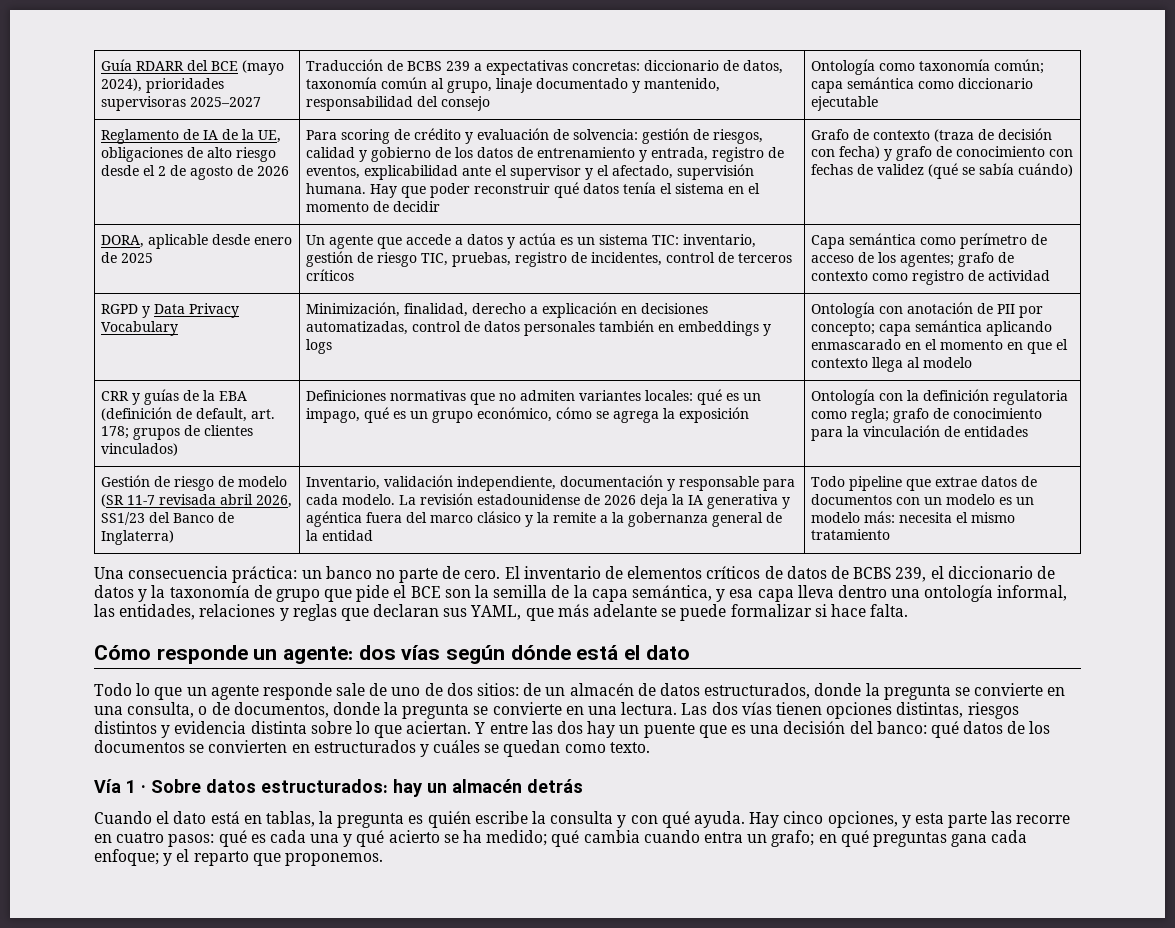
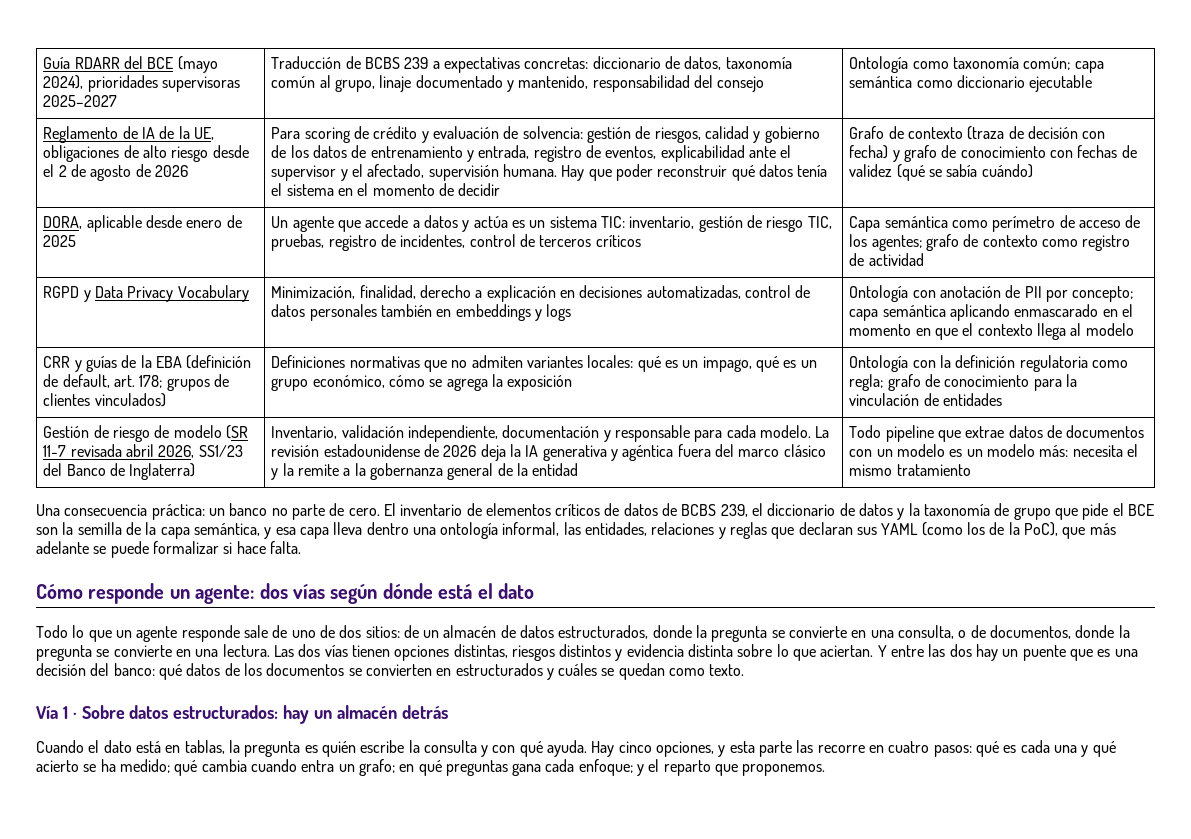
- El inventario de elementos críticos de datos de BCBS 239, el diccionario de datos y la taxonomía de grupo que pide el BCE son la semilla de la capa semántica, y esa capa lleva dentro una ontología informal, las entidades, relaciones y reglas que declaran sus YAML, que más adelante se puede formalizar si hace falta.
+ El inventario de elementos críticos de datos de BCBS 239, el diccionario de datos y la taxonomía de grupo que pide el BCE son la semilla de la capa semántica, y esa capa lleva dentro una ontología informal, las entidades, relaciones y reglas que declaran sus YAML (como los de la PoC), que más adelante se puede formalizar si hace falta.

